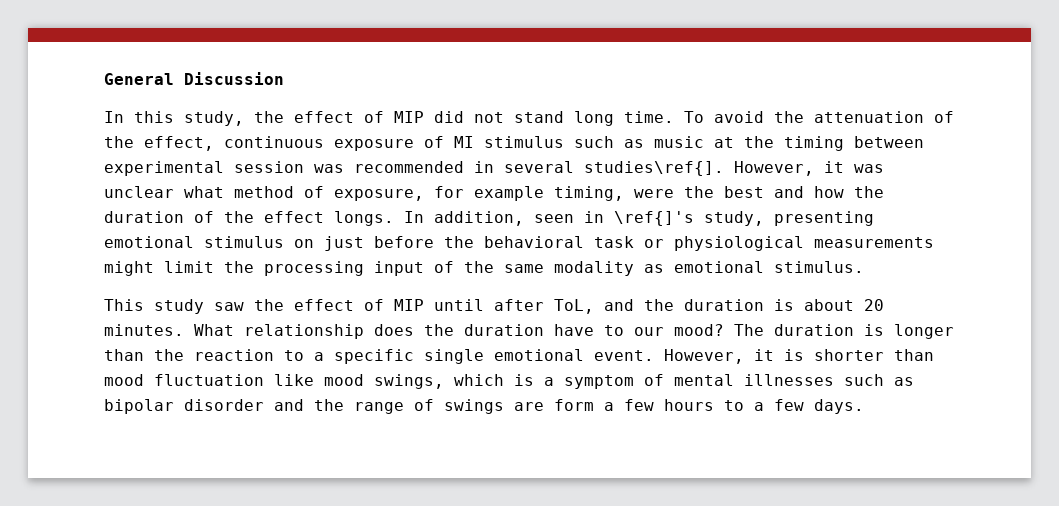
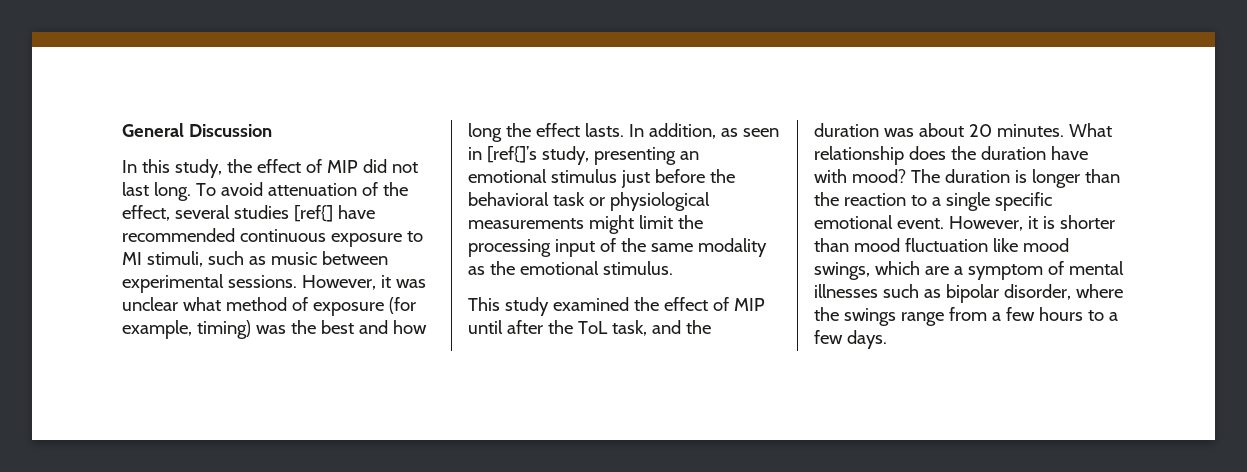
- In this study, the effect of MIP did not stand long time.
+ In this study, the effect of MIP did not last long.
- To avoid the attenuation of the effect, continuous exposure of MI stimulus such as music at the timing between experimental session was recommended in several studies\ref{].
+ To avoid attenuation of the effect, several studies [ref{] have recommended continuous exposure to MI stimuli, such as music between experimental sessions.
- However, it was unclear what method of exposure, for example timing, were the best and how the duration of the effect longs.
+ However, it was unclear what method of exposure (for example, timing) was the best and how long the effect lasts.
- In addition, seen in \ref{]'s study, presenting emotional stimulus on just before the behavioral task or physiological measurements might limit the processing input of the same modality as emotional stimulus.
+ In addition, as seen in [ref{]’s study, presenting an emotional stimulus just before the behavioral task or physiological measurements might limit the processing input of the same modality as the emotional stimulus.
- This study saw the effect of MIP until after ToL, and the duration is about 20 minutes.
+ This study examined the effect of MIP until after the ToL task, and the duration was about 20 minutes.
- What relationship does the duration have to our mood?
+ What relationship does the duration have with mood?
- The duration is longer than the reaction to a specific single emotional event.
+ The duration is longer than the reaction to a single specific emotional event.
- However, it is shorter than mood fluctuation like mood swings, which is a symptom of mental illnesses such as bipolar disorder and the range of swings are form a few hours to a few days.
+ However, it is shorter than mood fluctuation like mood swings, which are a symptom of mental illnesses such as bipolar disorder, where the swings range from a few hours to a few days.

